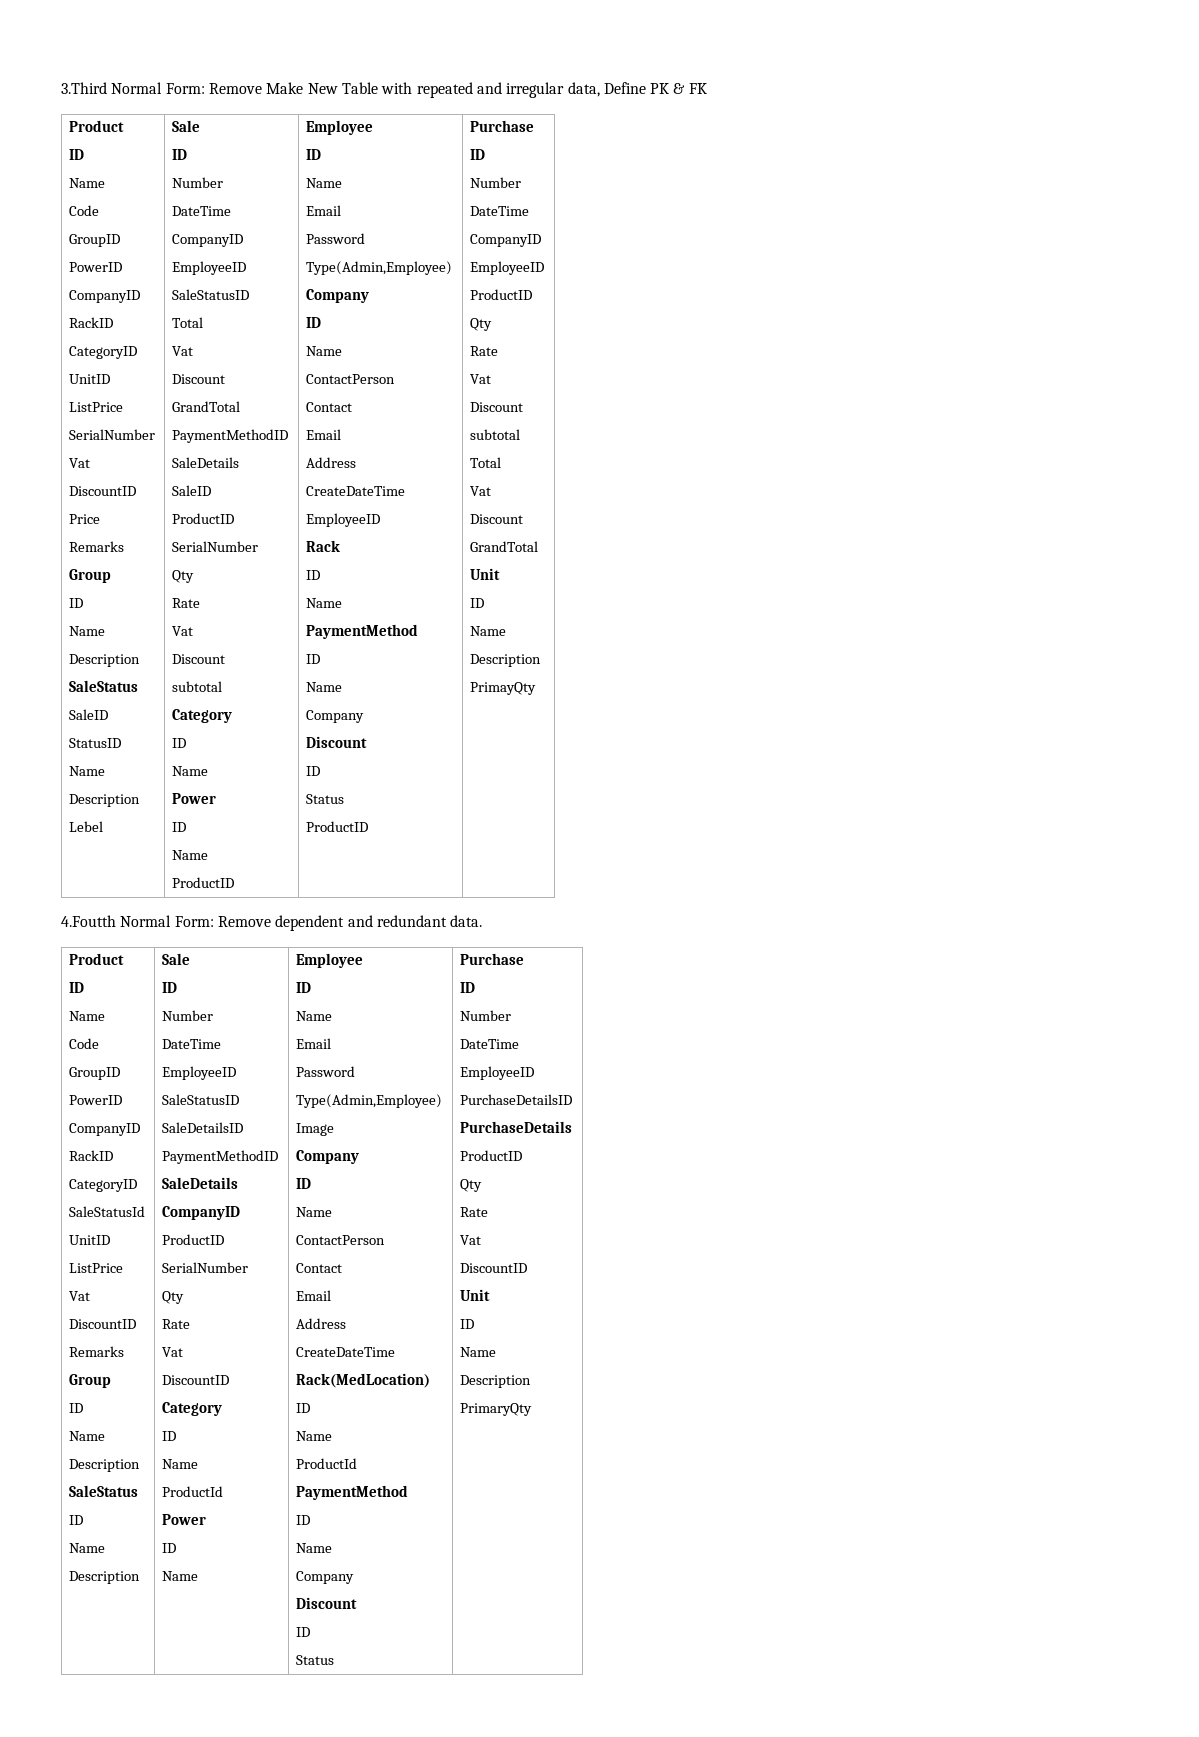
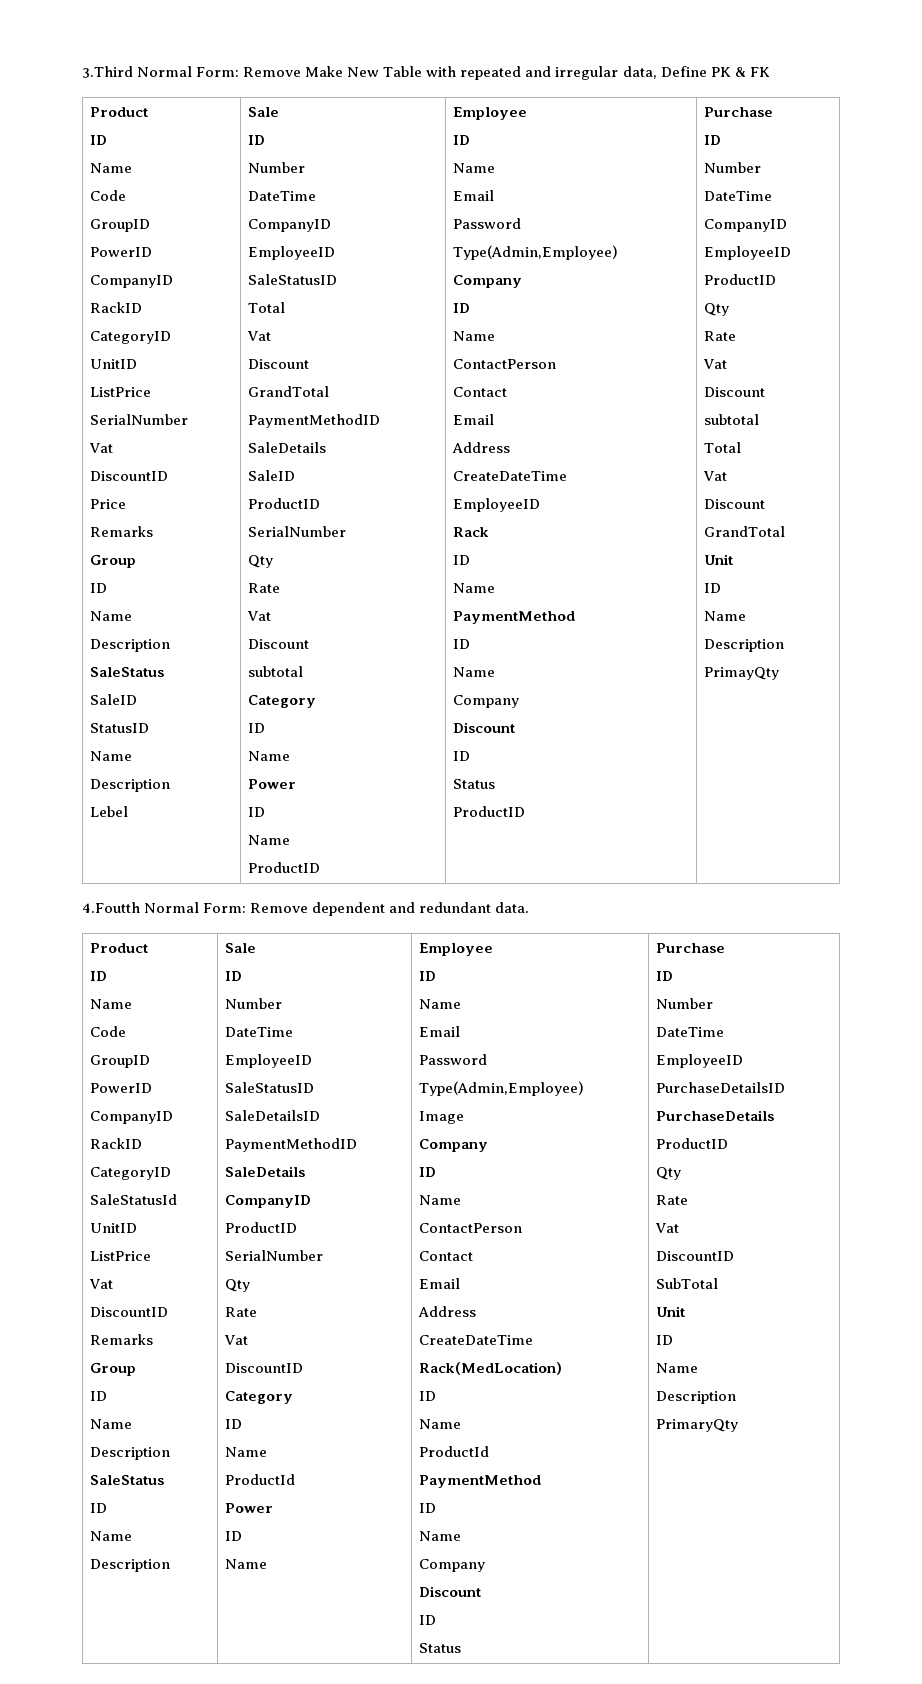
+ SubTotal

